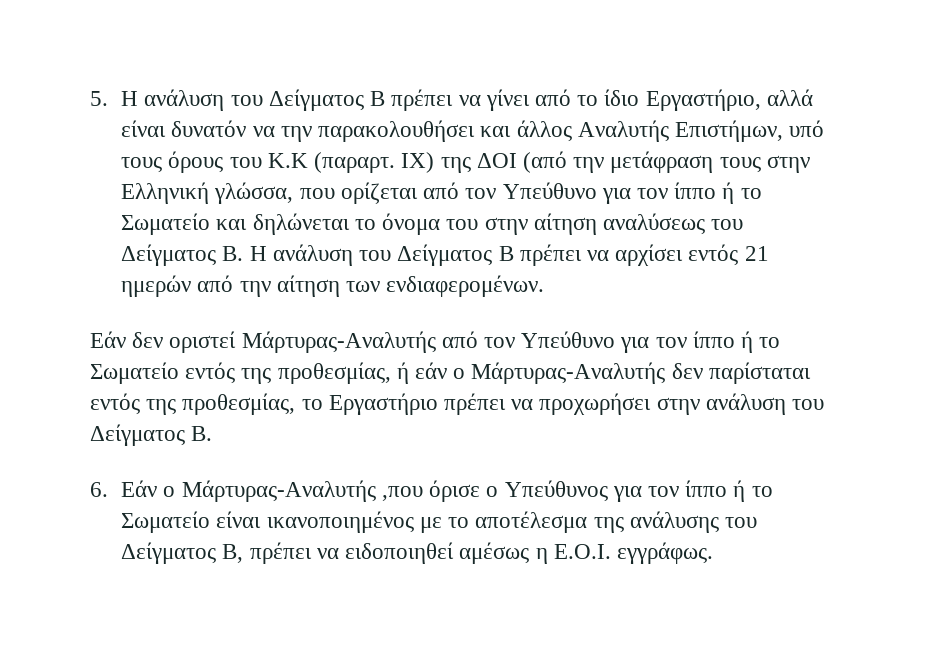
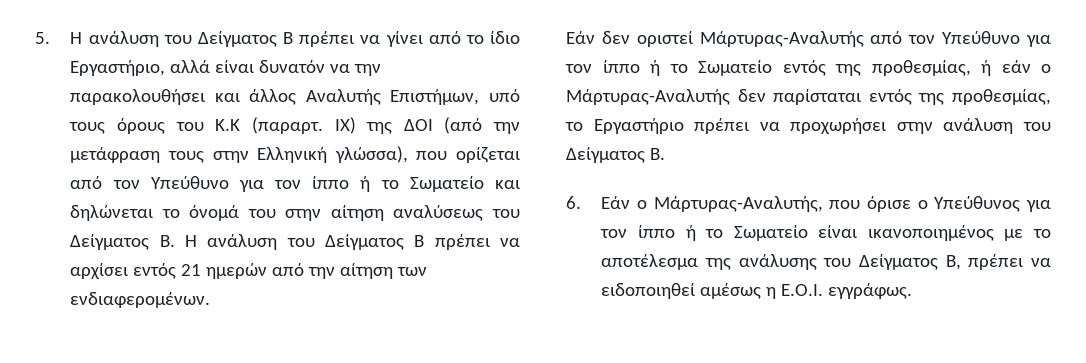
- ΙΧ) της ΔΟΙ (από την μετάφραση τους στην Ελληνική γλώσσα, που ορίζεται από τον Υπεύθυνο για τον ίππο ή το Σωματείο και δηλώνεται το όνομα του στην αίτηση αναλύσεως του Δείγματος Β. Η ανάλυση του Δείγματος Β πρέπει να αρχίσει εντός 21 ημερών από την αίτηση των ενδιαφερομένων.
+ ΙΧ) της ΔΟΙ (από την μετάφραση τους στην Ελληνική γλώσσα), που ορίζεται από τον Υπεύθυνο για τον ίππο ή το Σωματείο και δηλώνεται το όνομά του στην αίτηση αναλύσεως του Δείγματος Β. Η ανάλυση του Δείγματος Β πρέπει να αρχίσει εντός 21 ημερών από την αίτηση των ενδιαφερομένων.
- 6. Εάν ο Μάρτυρας-Αναλυτής ,που όρισε ο Υπεύθυνος για τον ίππο ή το Σωματείο είναι ικανοποιημένος με το αποτέλεσμα της ανάλυσης του Δείγματος Β, πρέπει να ειδοποιηθεί αμέσως η Ε.Ο.Ι. εγγράφως.
+ 6. Εάν ο Μάρτυρας-Αναλυτής, που όρισε ο Υπεύθυνος για τον ίππο ή το Σωματείο είναι ικανοποιημένος με το αποτέλεσμα της ανάλυσης του Δείγματος Β, πρέπει να ειδοποιηθεί αμέσως η Ε.Ο.Ι. εγγράφως.

